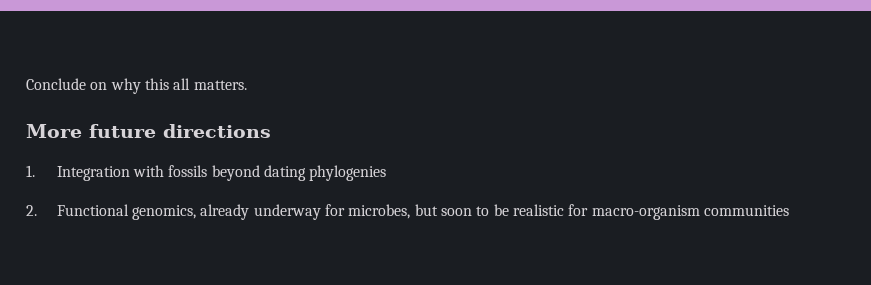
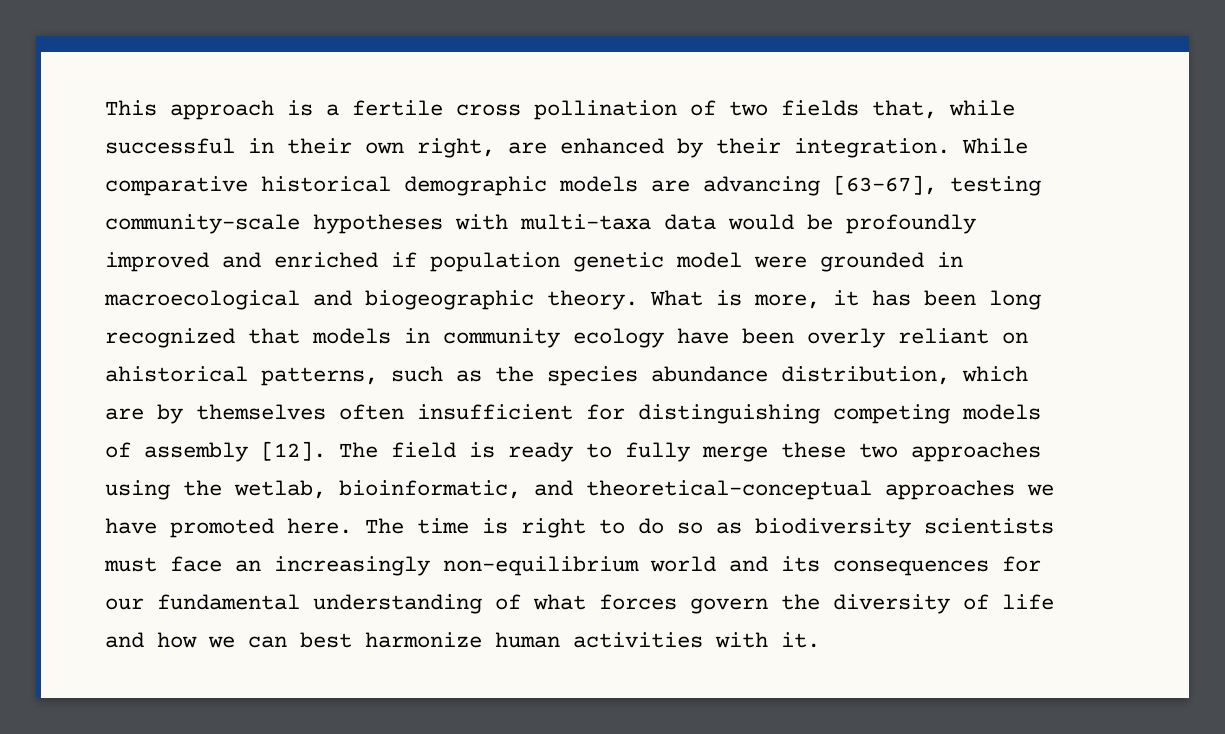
- Conclude on why this all matters.
- More future directions
- 1. Integration with fossils beyond dating phylogenies
- 2. Functional genomics, already underway for microbes, but soon to be realistic for macro-organism communities
+ This approach is a fertile cross pollination of two fields that, while successful in their own right, are enhanced by their integration. While comparative historical demographic models are advancing [63–67], testing community-scale hypotheses with multi-taxa data would be profoundly improved and enriched if population genetic model were grounded in macroecological and biogeographic theory. What is more, it has been long recognized that models in community ecology have been overly reliant on ahistorical patterns, such as the species abundance distribution, which are by themselves often insufficient for distinguishing competing models of assembly [12]. The field is ready to fully merge these two approaches using the wetlab, bioinformatic, and theoretical-conceptual approaches we have promoted here. The time is right to do so as biodiversity scientists must face an increasingly non-equilibrium world and its consequences for our fundamental understanding of what forces govern the diversity of life and how we can best harmonize human activities with it.

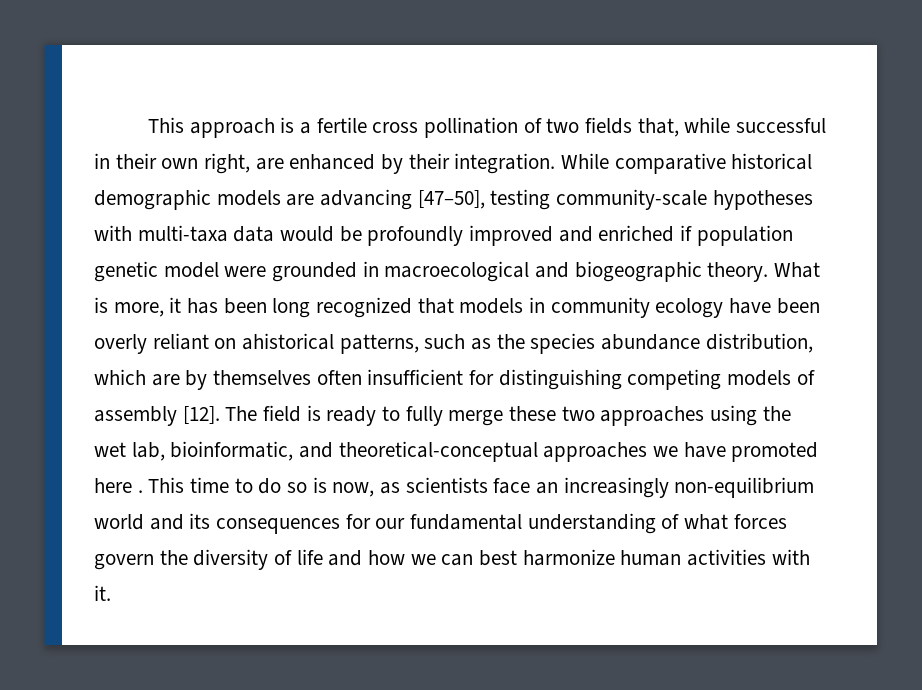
- While comparative historical demographic models are advancing [63–67], testing community-scale hypotheses with multi-taxa data would be profoundly improved and enriched if population genetic model were grounded in macroecological and biogeographic theory.
+ While comparative historical demographic models are advancing [47–50], testing community-scale hypotheses with multi-taxa data would be profoundly improved and enriched if population genetic model were grounded in macroecological and biogeographic theory.
- The field is ready to fully merge these two approaches using the wetlab, bioinformatic, and theoretical-conceptual approaches we have promoted here. The time is right to do so as biodiversity scientists must face an increasingly non-equilibrium world and its consequences for our fundamental understanding of what forces govern the diversity of life and how we can best harmonize human activities with it.
+ The field is ready to fully merge these two approaches using the wet lab, bioinformatic, and theoretical-conceptual approaches we have promoted here . This time to do so is now, as scientists face an increasingly non-equilibrium world and its consequences for our fundamental understanding of what forces govern the diversity of life and how we can best harmonize human activities with it.

